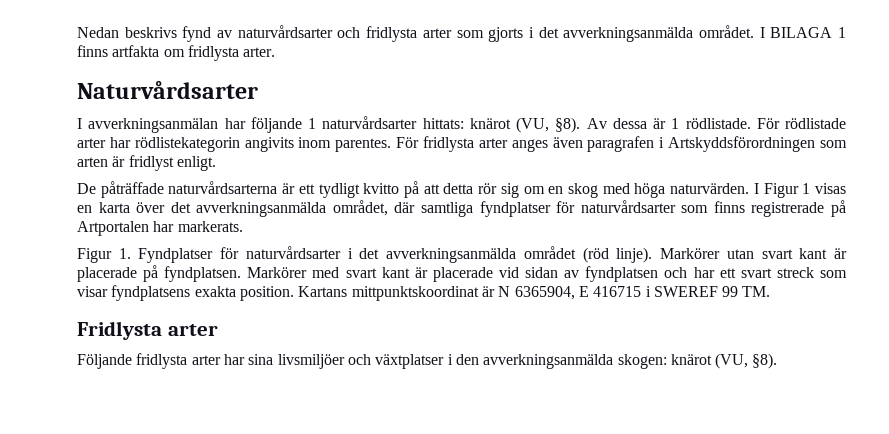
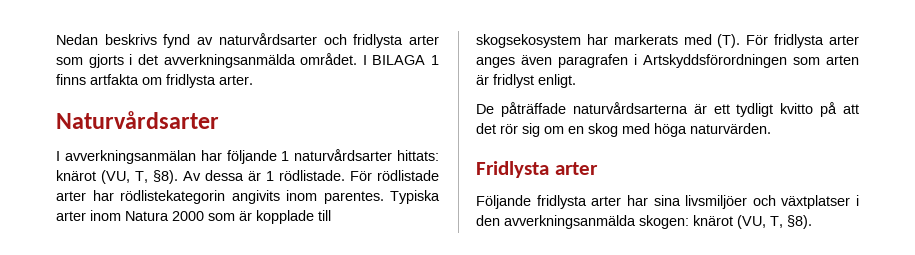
- I avverkningsanmälan har följande 1 naturvårdsarter hittats: knärot (VU, §8).
+ I avverkningsanmälan har följande 1 naturvårdsarter hittats: knärot (VU, T, §8).
- För fridlysta arter anges även paragrafen i Artskyddsförordningen som arten är fridlyst enligt.
+ Typiska arter inom Natura 2000 som är kopplade till skogsekosystem har markerats med (T). För fridlysta arter anges även paragrafen i Artskyddsförordningen som arten är fridlyst enligt.
- De påträffade naturvårdsarterna är ett tydligt kvitto på att detta rör sig om en skog med höga naturvärden. I Figur 1 visas en karta över det avverkningsanmälda området, där samtliga fyndplatser för naturvårdsarter som finns registrerade på Artportalen har markerats.
- Figur 1. Fyndplatser för naturvårdsarter i det avverkningsanmälda området (röd linje). Markörer utan svart kant är placerade på fyndplatsen. Markörer med svart kant är placerade vid sidan av fyndplatsen och har ett svart streck som visar fyndplatsens exakta position. Kartans mittpunktskoordinat är N 6365904, E 416715 i SWEREF 99 TM.
+ De påträffade naturvårdsarterna är ett tydligt kvitto på att det rör sig om en skog med höga naturvärden.
- Följande fridlysta arter har sina livsmiljöer och växtplatser i den avverkningsanmälda skogen: knärot (VU, §8).
+ Följande fridlysta arter har sina livsmiljöer och växtplatser i den avverkningsanmälda skogen: knärot (VU, T, §8).

